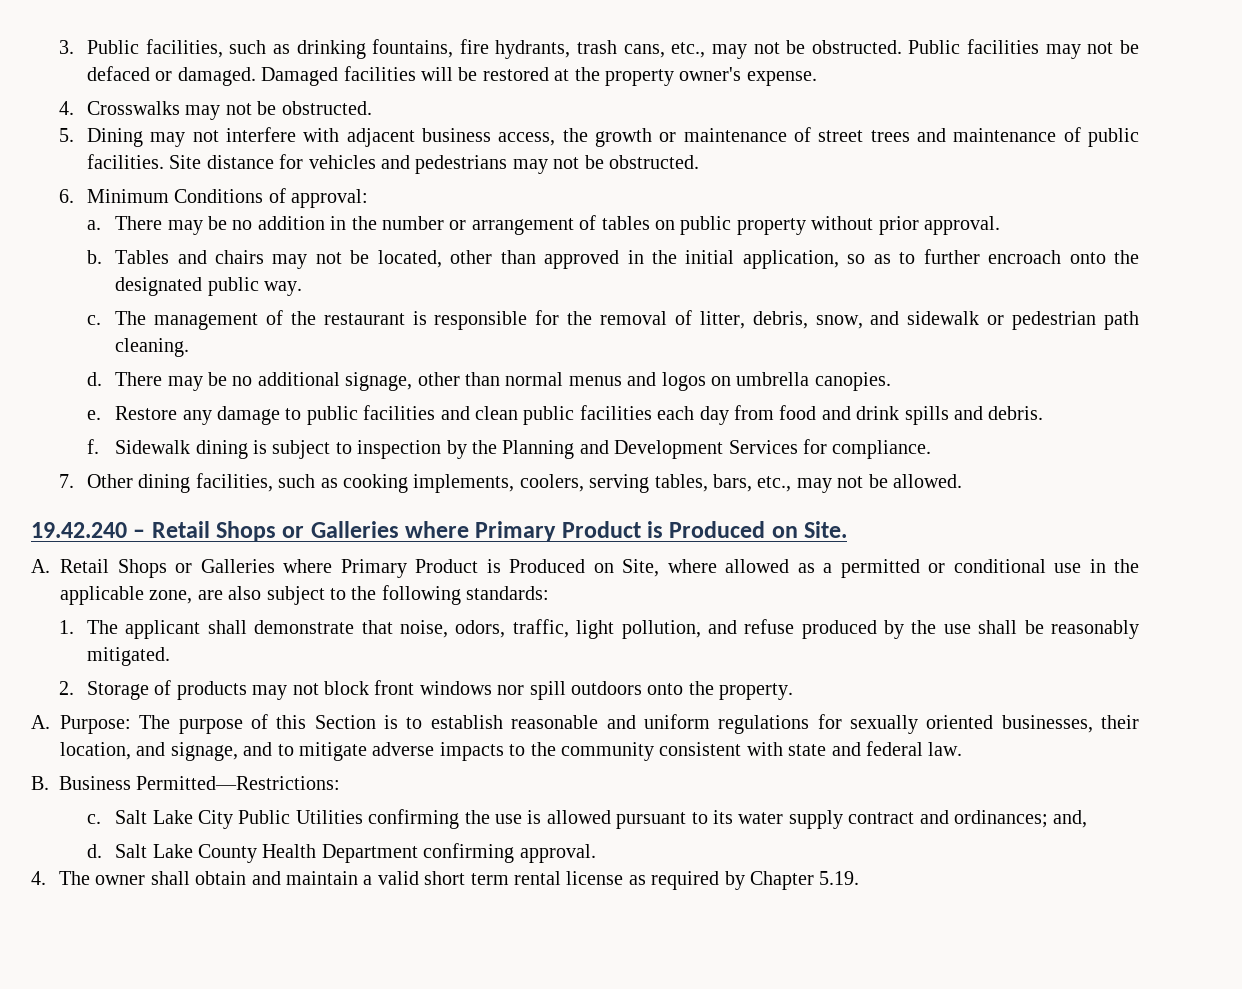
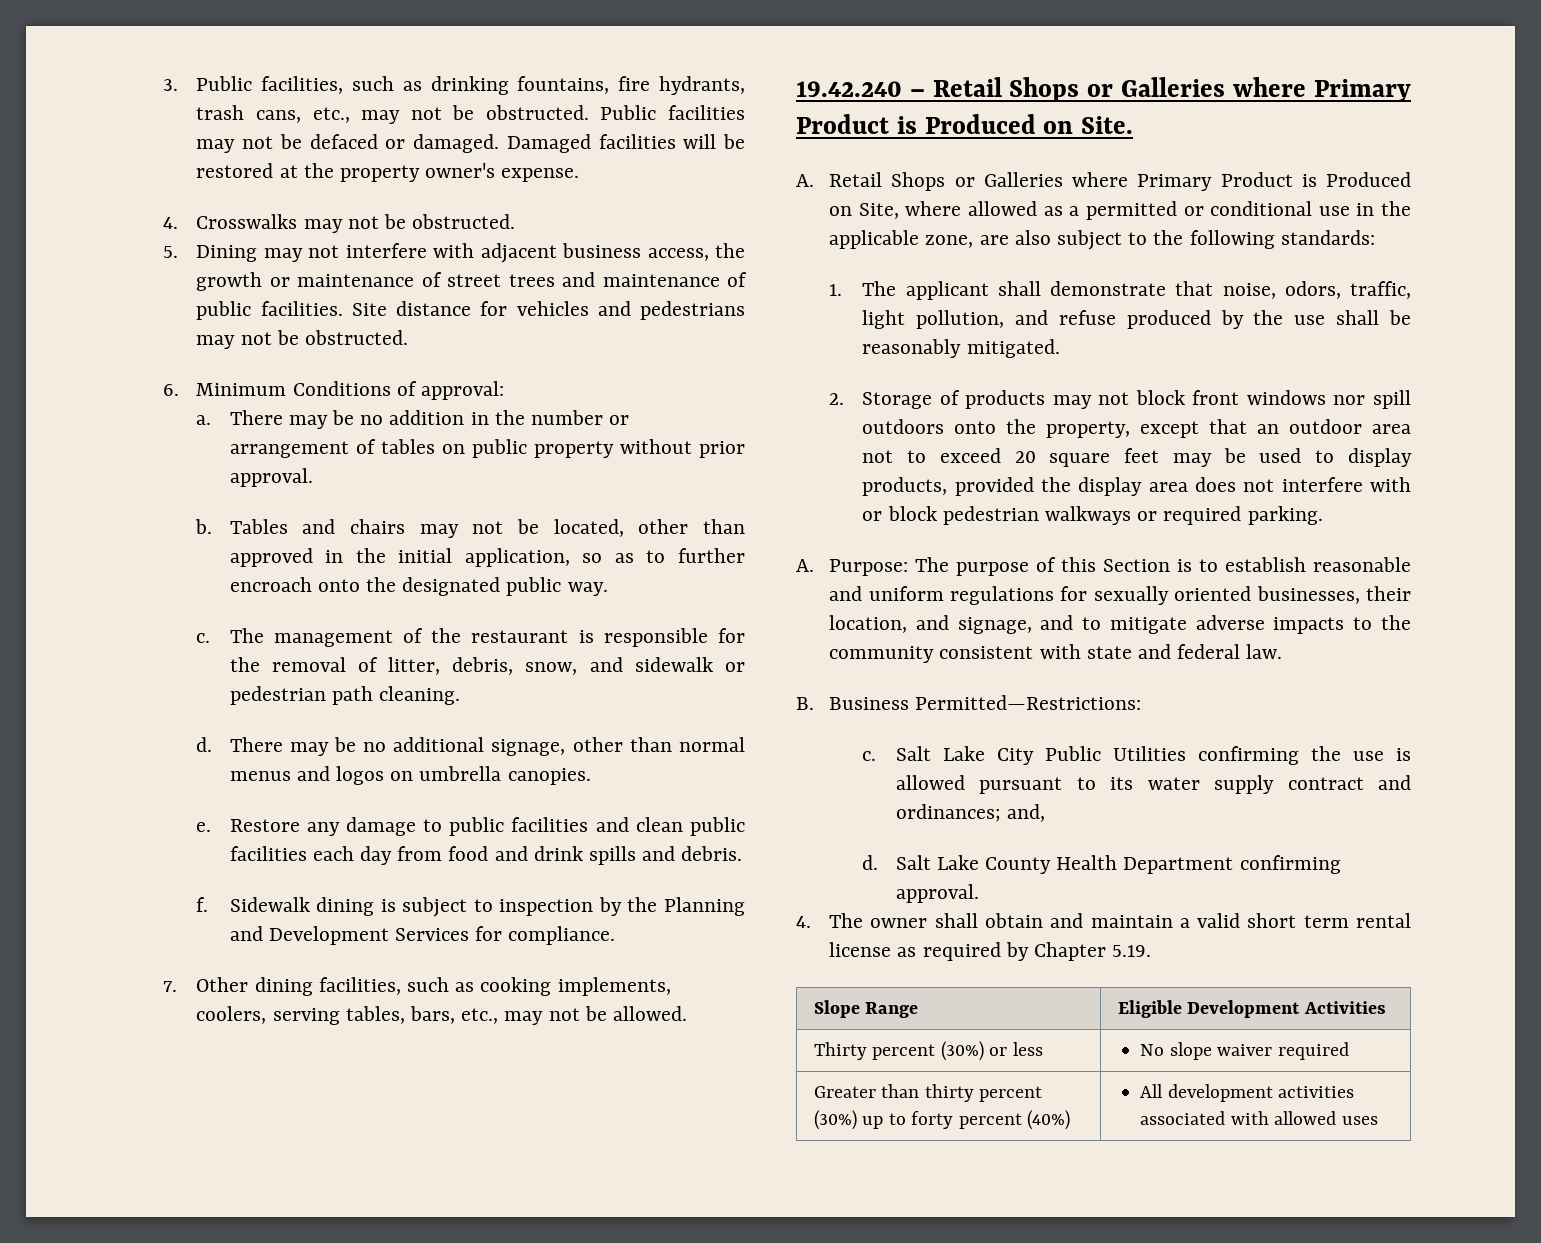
- 2. Storage of products may not block front windows nor spill outdoors onto the property.
+ 2. Storage of products may not block front windows nor spill outdoors onto the property, except that an outdoor area not to exceed 20 square feet may be used to display products, provided the display area does not interfere with or block pedestrian walkways or required parking.
+ Slope Range | Eligible Development Activities
+ Thirty percent (30%) or less | No slope waiver required
+ Greater than thirty percent (30%) up to forty percent (40%) | All development activities associated with allowed uses

